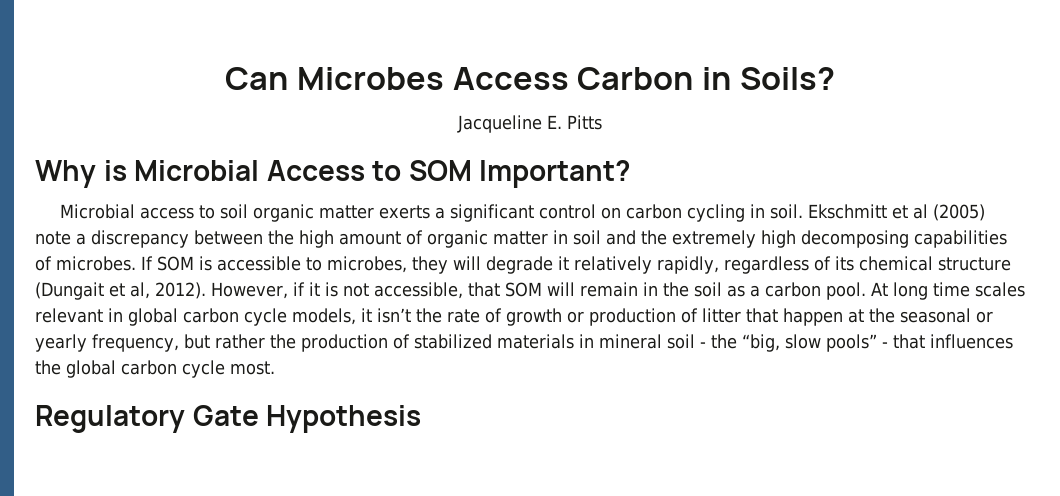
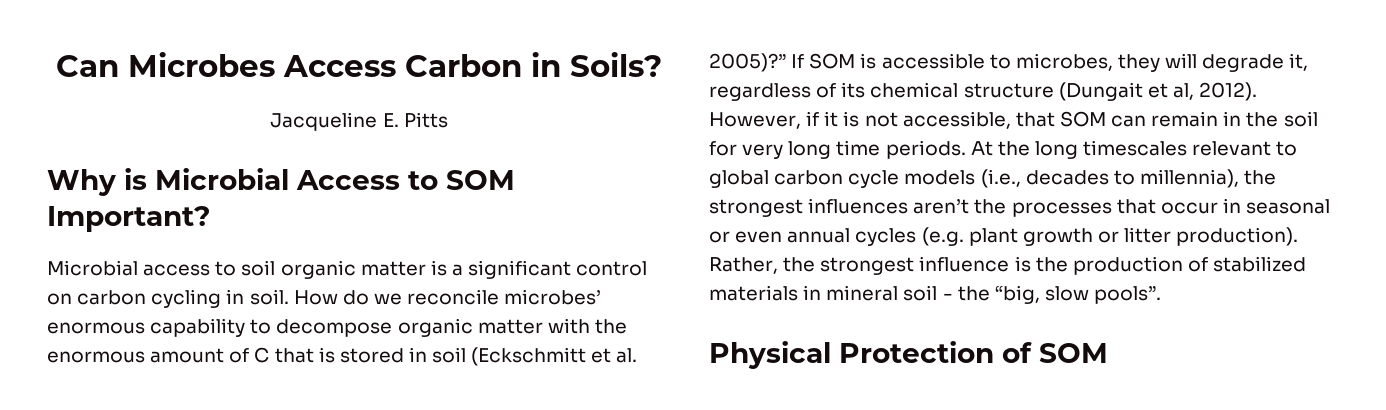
- Microbial access to soil organic matter exerts a significant control on carbon cycling in soil.
+ Microbial access to soil organic matter is a significant control on carbon cycling in soil.
- Ekschmitt et al (2005) note a discrepancy between the high amount of organic matter in soil and the extremely high decomposing capabilities of microbes.
+ How do we reconcile microbes’ enormous capability to decompose organic matter with the enormous amount of C that is stored in soil (Eckschmitt et al. 2005)?”
- If SOM is accessible to microbes, they will degrade it relatively rapidly, regardless of its chemical structure (Dungait et al, 2012).
+ If SOM is accessible to microbes, they will degrade it, regardless of its chemical structure (Dungait et al, 2012).
- However, if it is not accessible, that SOM will remain in the soil as a carbon pool. At long time scales relevant in global carbon cycle models, it isn’t the rate of growth or production of litter that happen at the seasonal or yearly frequency, but rather the production of stabilized materials in mineral soil - the “big, slow pools” - that influences the global carbon cycle most.
- Regulatory Gate Hypothesis
+ However, if it is not accessible, that SOM can remain in the soil for very long time periods. At the long timescales relevant to global carbon cycle models (i.e., decades to millennia), the strongest influences aren’t the processes that occur in seasonal or even annual cycles (e.g. plant growth or litter production). Rather, the strongest influence is the production of stabilized materials in mineral soil - the “big, slow pools”.
+ Physical Protection of SOM

